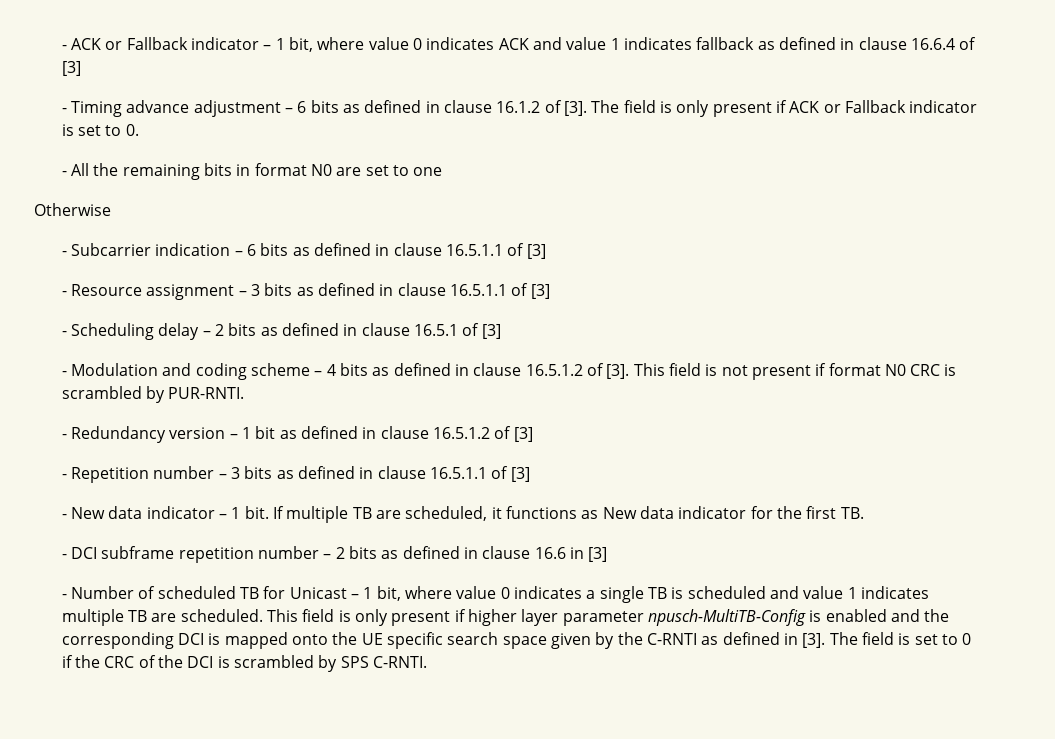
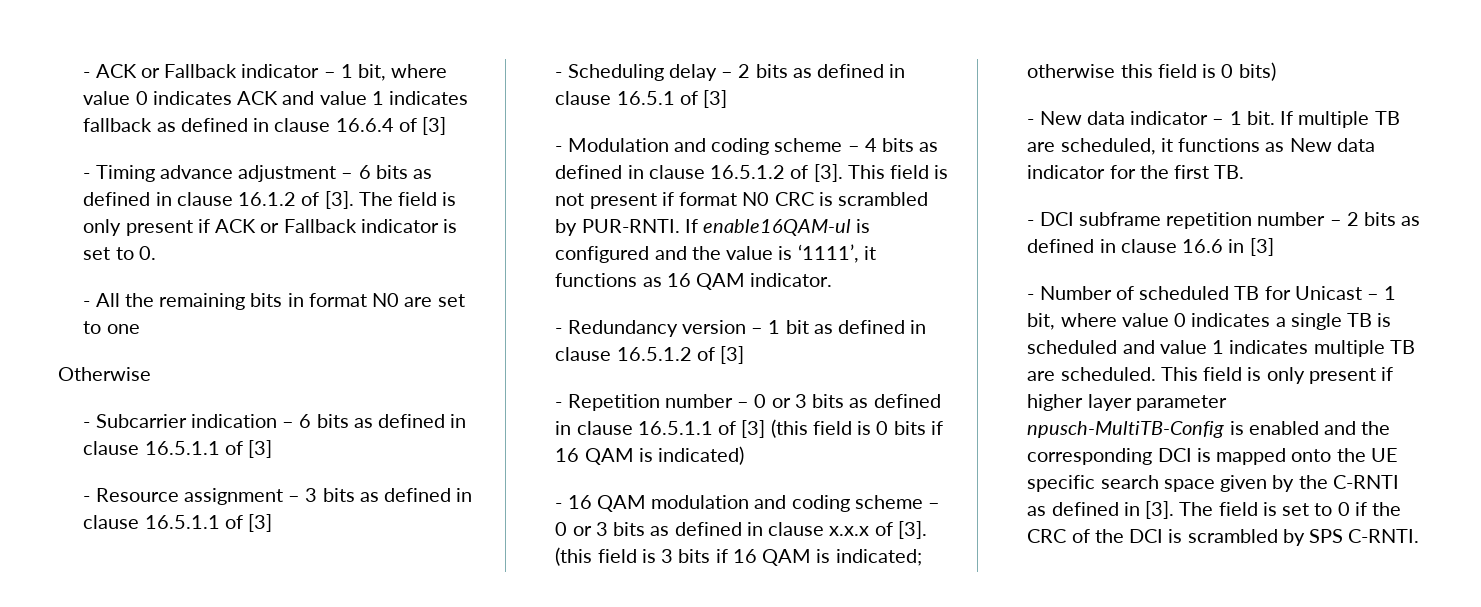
+ If enable16QAM-ul is configured and the value is ‘1111’, it functions as 16 QAM indicator.
- - Repetition number – 3 bits as defined in clause 16.5.1.1 of [3]
+ - Repetition number – 0 or 3 bits as defined in clause 16.5.1.1 of [3] (this field is 0 bits if 16 QAM is indicated)
+ - 16 QAM modulation and coding scheme – 0 or 3 bits as defined in clause x.x.x of [3]. (this field is 3 bits if 16 QAM is indicated; otherwise this field is 0 bits)

